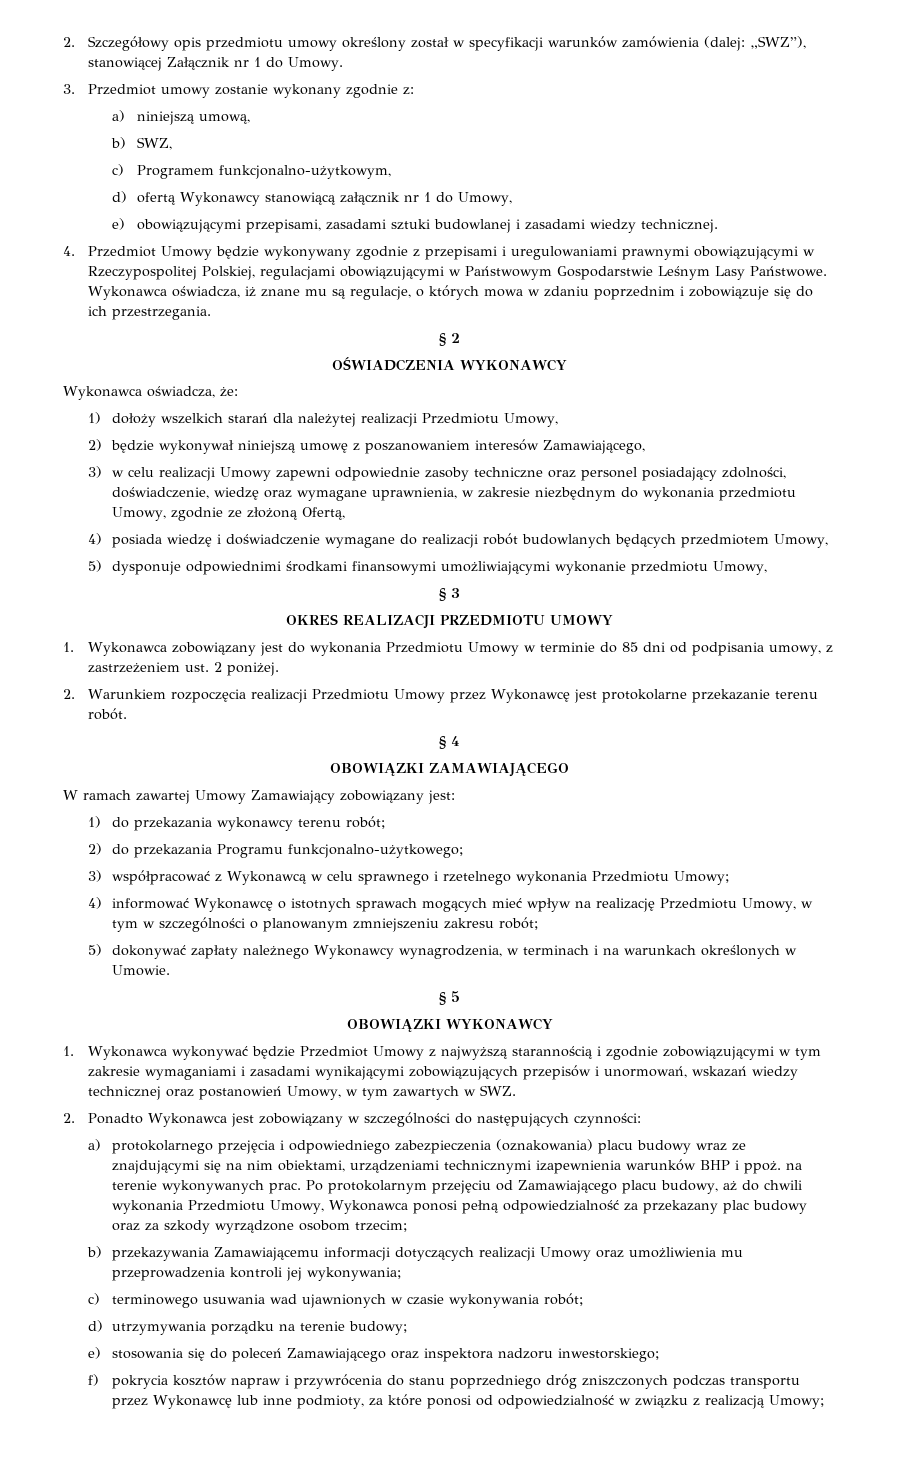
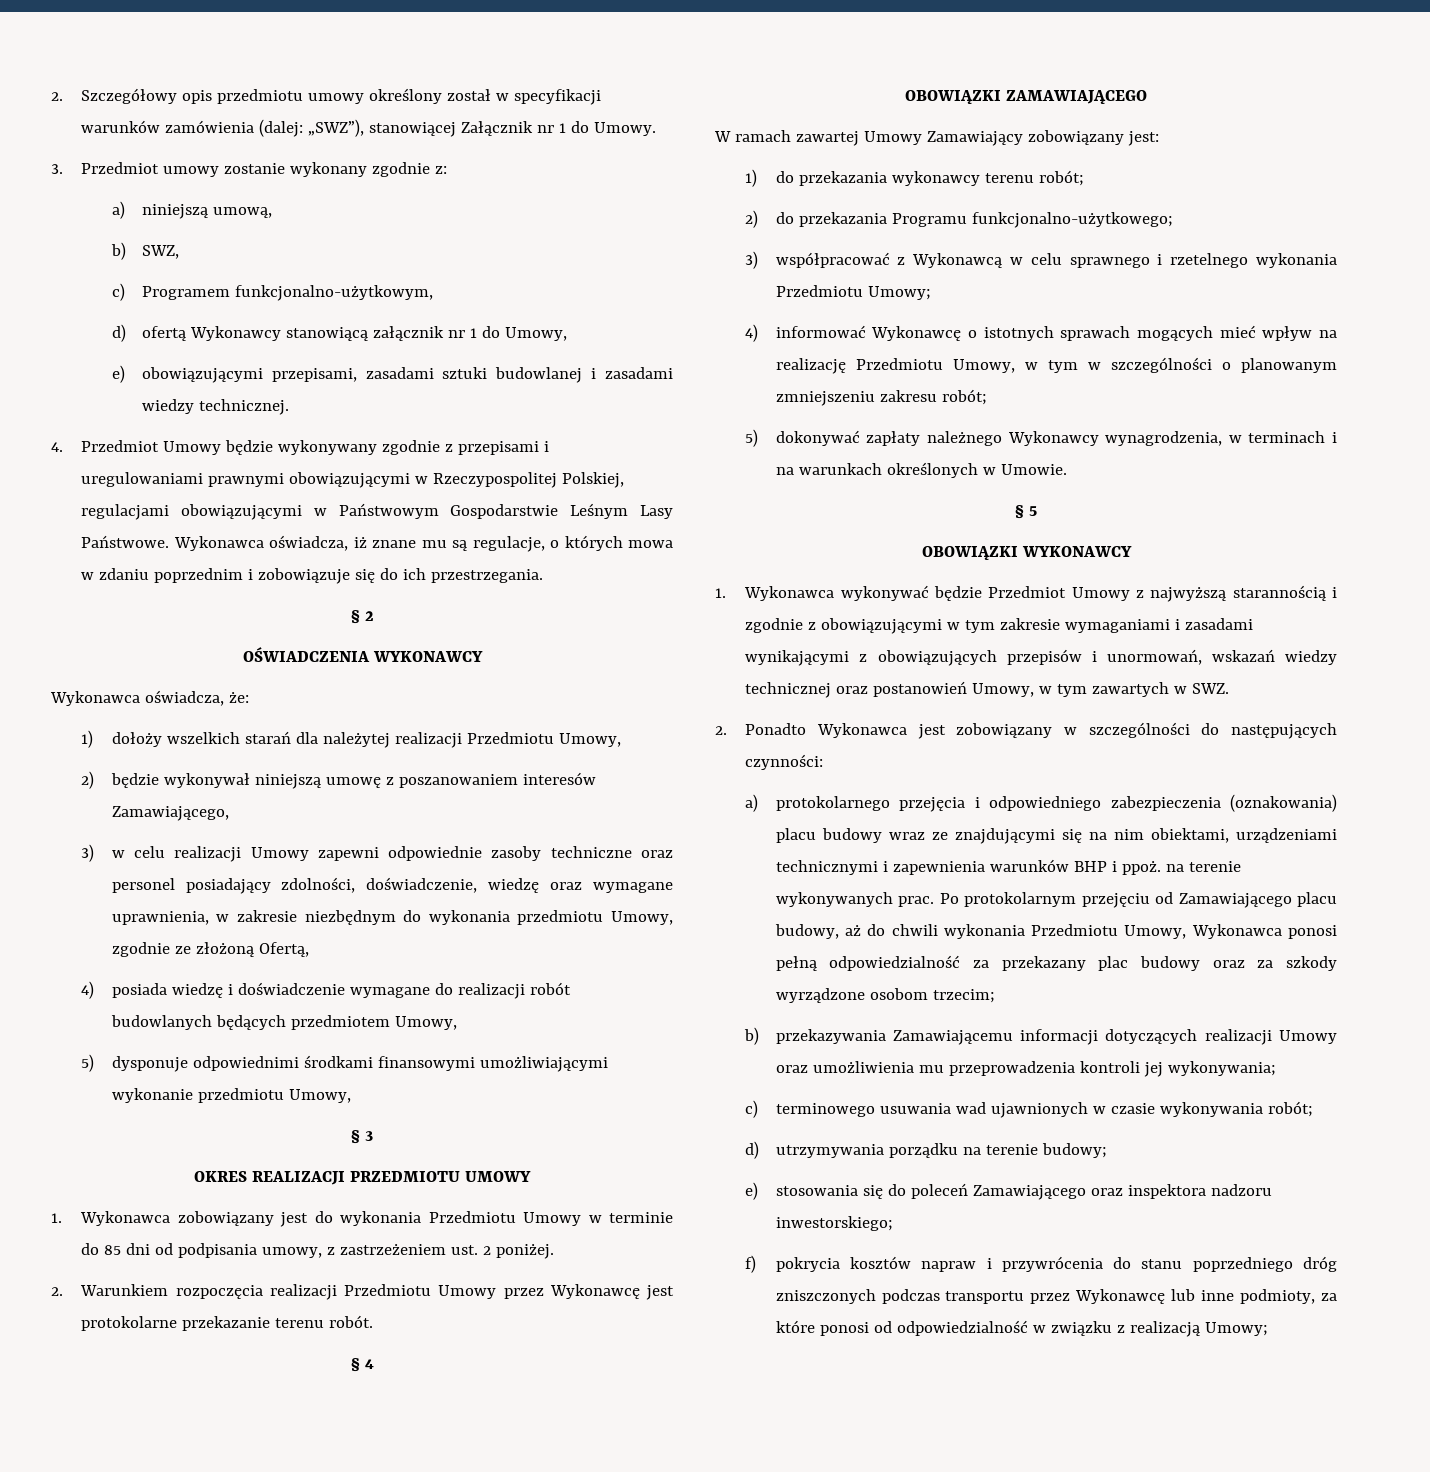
- 1. Wykonawca wykonywać będzie Przedmiot Umowy z najwyższą starannością i zgodnie zobowiązującymi w tym zakresie wymaganiami i zasadami wynikającymi zobowiązujących przepisów i unormowań, wskazań wiedzy technicznej oraz postanowień Umowy, w tym zawartych w SWZ.
+ 1. Wykonawca wykonywać będzie Przedmiot Umowy z najwyższą starannością i zgodnie z obowiązującymi w tym zakresie wymaganiami i zasadami wynikającymi z obowiązujących przepisów i unormowań, wskazań wiedzy technicznej oraz postanowień Umowy, w tym zawartych w SWZ.
- a) protokolarnego przejęcia i odpowiedniego zabezpieczenia (oznakowania) placu budowy wraz ze znajdującymi się na nim obiektami, urządzeniami technicznymi izapewnienia warunków BHP i ppoż. na terenie wykonywanych prac.
+ a) protokolarnego przejęcia i odpowiedniego zabezpieczenia (oznakowania) placu budowy wraz ze znajdującymi się na nim obiektami, urządzeniami technicznymi i zapewnienia warunków BHP i ppoż. na terenie wykonywanych prac.

